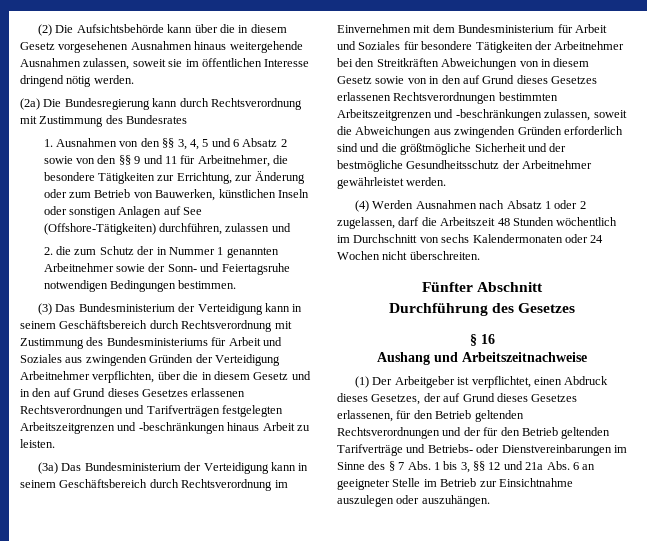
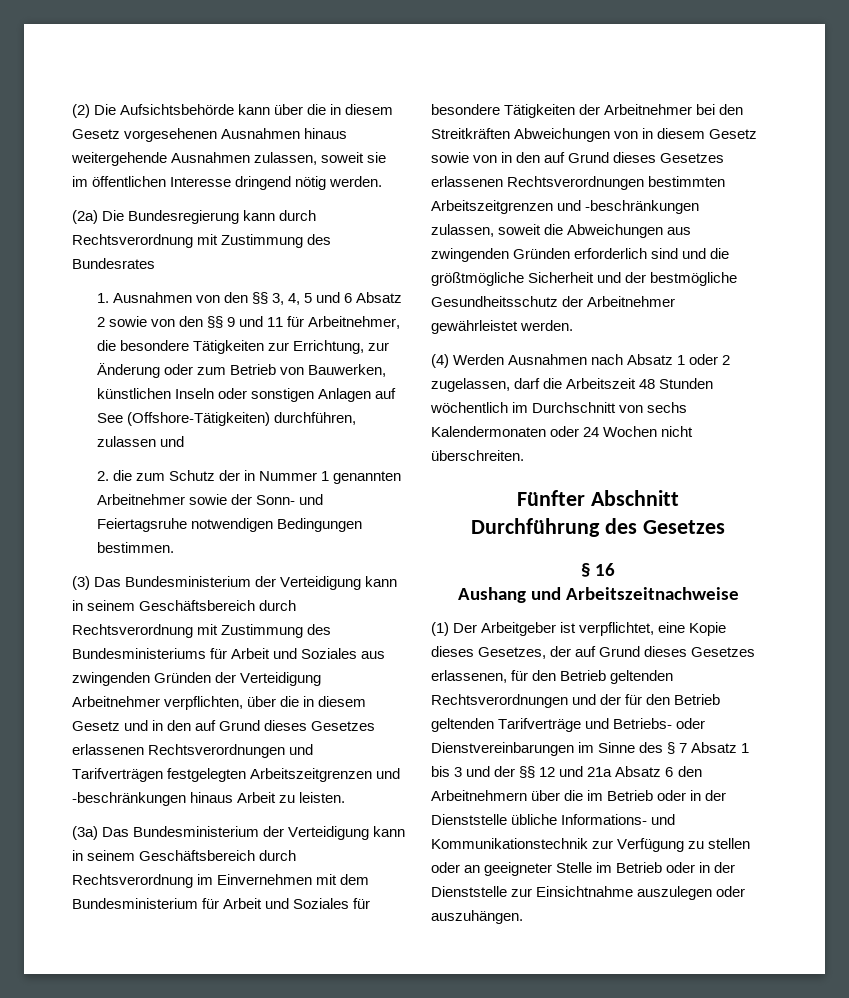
- (1) Der Arbeitgeber ist verpflichtet, einen Abdruck dieses Gesetzes, der auf Grund dieses Gesetzes erlassenen, für den Betrieb geltenden Rechtsverordnungen und der für den Betrieb geltenden Tarifverträge und Betriebs- oder Dienstvereinbarungen im Sinne des § 7 Abs. 1 bis 3, §§ 12 und 21a Abs. 6 an geeigneter Stelle im Betrieb zur Einsichtnahme auszulegen oder auszuhängen.
+ (1) Der Arbeitgeber ist verpflichtet, eine Kopie dieses Gesetzes, der auf Grund dieses Gesetzes erlassenen, für den Betrieb geltenden Rechtsverordnungen und der für den Betrieb geltenden Tarifverträge und Betriebs- oder Dienstvereinbarungen im Sinne des § 7 Absatz 1 bis 3 und der §§ 12 und 21a Absatz 6 den Arbeitnehmern über die im Betrieb oder in der Dienststelle übliche Informations- und Kommunikationstechnik zur Verfügung zu stellen oder an geeigneter Stelle im Betrieb oder in der Dienststelle zur Einsichtnahme auszulegen oder auszuhängen.

